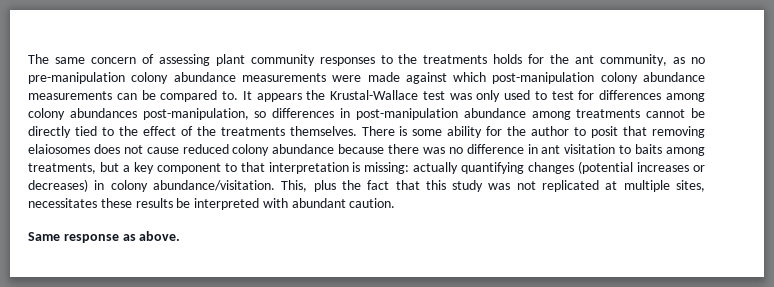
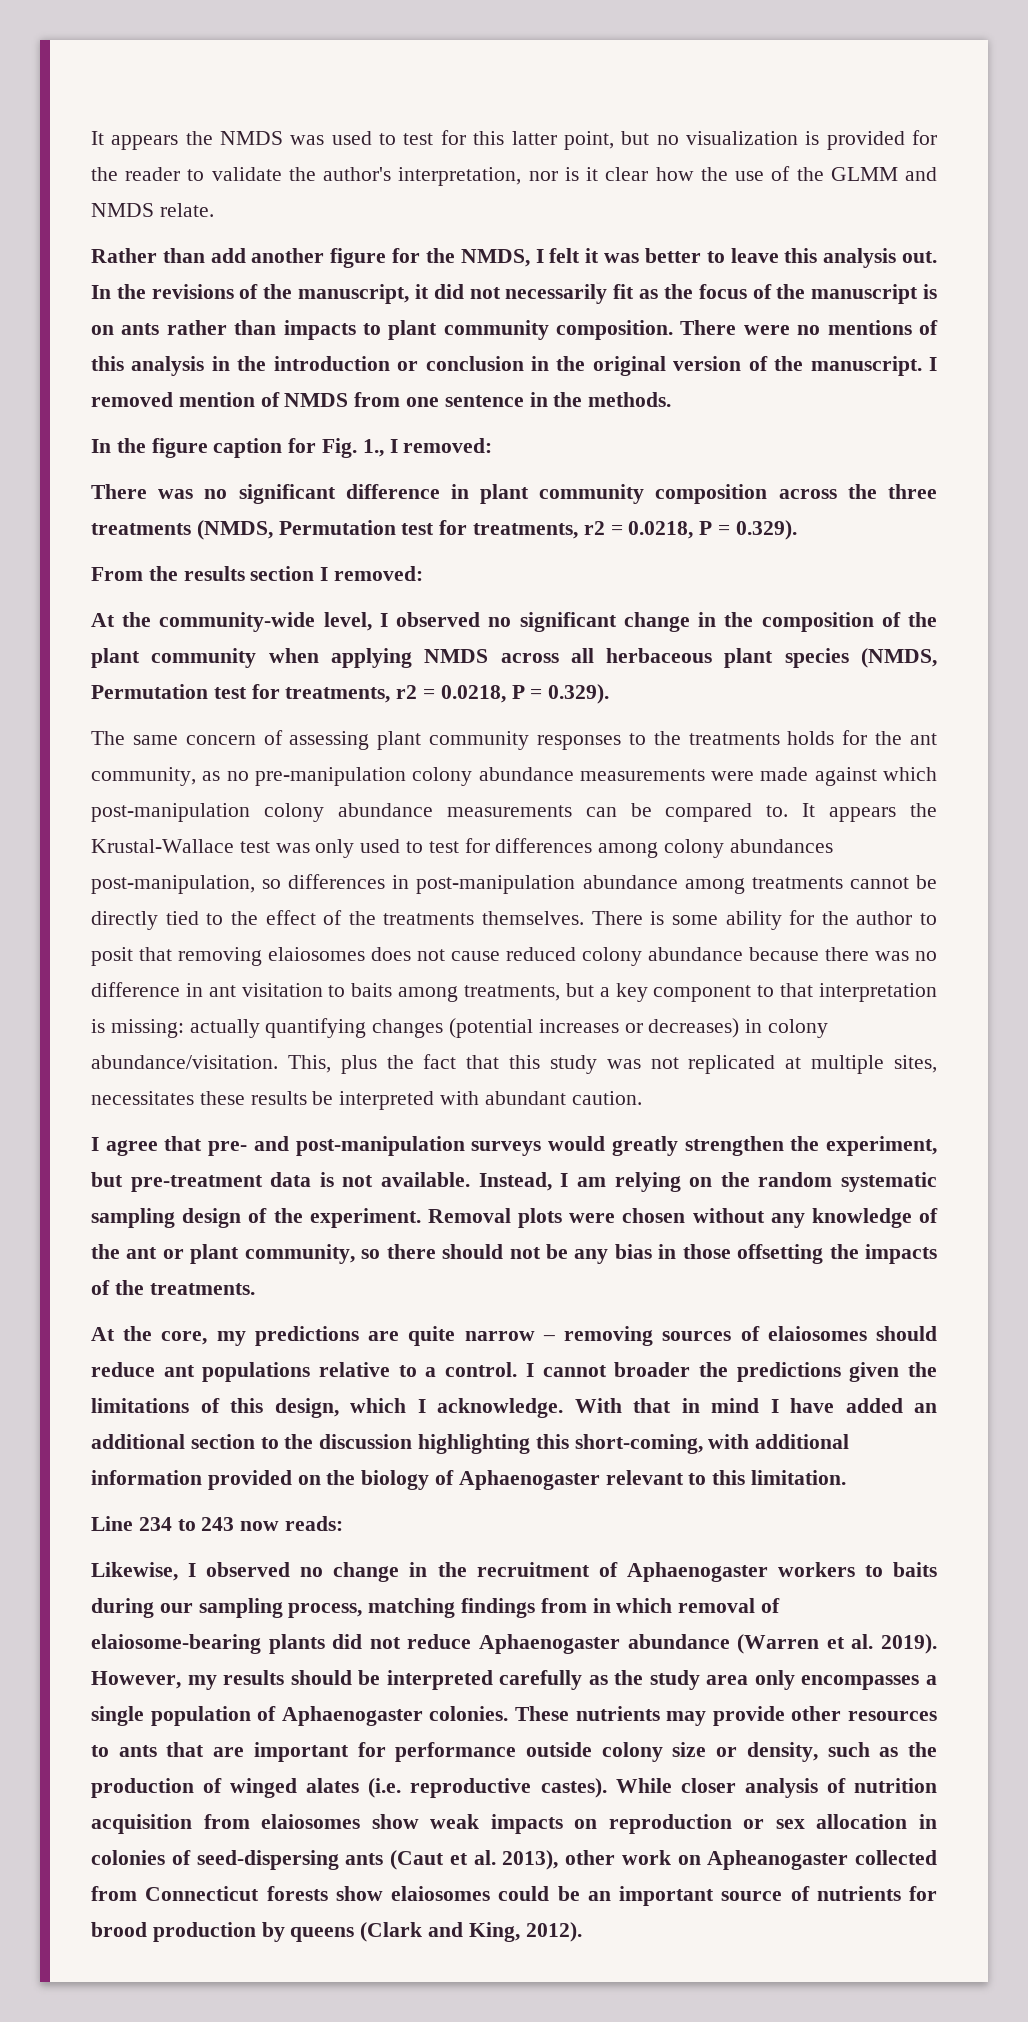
+ It appears the NMDS was used to test for this latter point, but no visualization is provided for the reader to validate the author's interpretation, nor is it clear how the use of the GLMM and NMDS relate.
+ Rather than add another figure for the NMDS, I felt it was better to leave this analysis out. In the revisions of the manuscript, it did not necessarily fit as the focus of the manuscript is on ants rather than impacts to plant community composition. There were no mentions of this analysis in the introduction or conclusion in the original version of the manuscript. I removed mention of NMDS from one sentence in the methods.
+ In the figure caption for Fig. 1., I removed:
+ There was no significant difference in plant community composition across the three treatments (NMDS, Permutation test for treatments, r2 = 0.0218, P = 0.329).
+ From the results section I removed:
+ At the community-wide level, I observed no significant change in the composition of the plant community when applying NMDS across all herbaceous plant species (NMDS, Permutation test for treatments, r2 = 0.0218, P = 0.329).
- Same response as above.
+ I agree that pre- and post-manipulation surveys would greatly strengthen the experiment, but pre-treatment data is not available. Instead, I am relying on the random systematic sampling design of the experiment. Removal plots were chosen without any knowledge of the ant or plant community, so there should not be any bias in those offsetting the impacts of the treatments.
+ At the core, my predictions are quite narrow – removing sources of elaiosomes should reduce ant populations relative to a control. I cannot broader the predictions given the limitations of this design, which I acknowledge. With that in mind I have added an additional section to the discussion highlighting this short-coming, with additional information provided on the biology of Aphaenogaster relevant to this limitation.
+ Line 234 to 243 now reads:
+ Likewise, I observed no change in the recruitment of Aphaenogaster workers to baits during our sampling process, matching findings from in which removal of elaiosome-bearing plants did not reduce Aphaenogaster abundance (Warren et al. 2019). However, my results should be interpreted carefully as the study area only encompasses a single population of Aphaenogaster colonies. These nutrients may provide other resources to ants that are important for performance outside colony size or density, such as the production of winged alates (i.e. reproductive castes). While closer analysis of nutrition acquisition from elaiosomes show weak impacts on reproduction or sex allocation in colonies of seed-dispersing ants (Caut et al. 2013), other work on Apheanogaster collected from Connecticut forests show elaiosomes could be an important source of nutrients for brood production by queens (Clark and King, 2012).

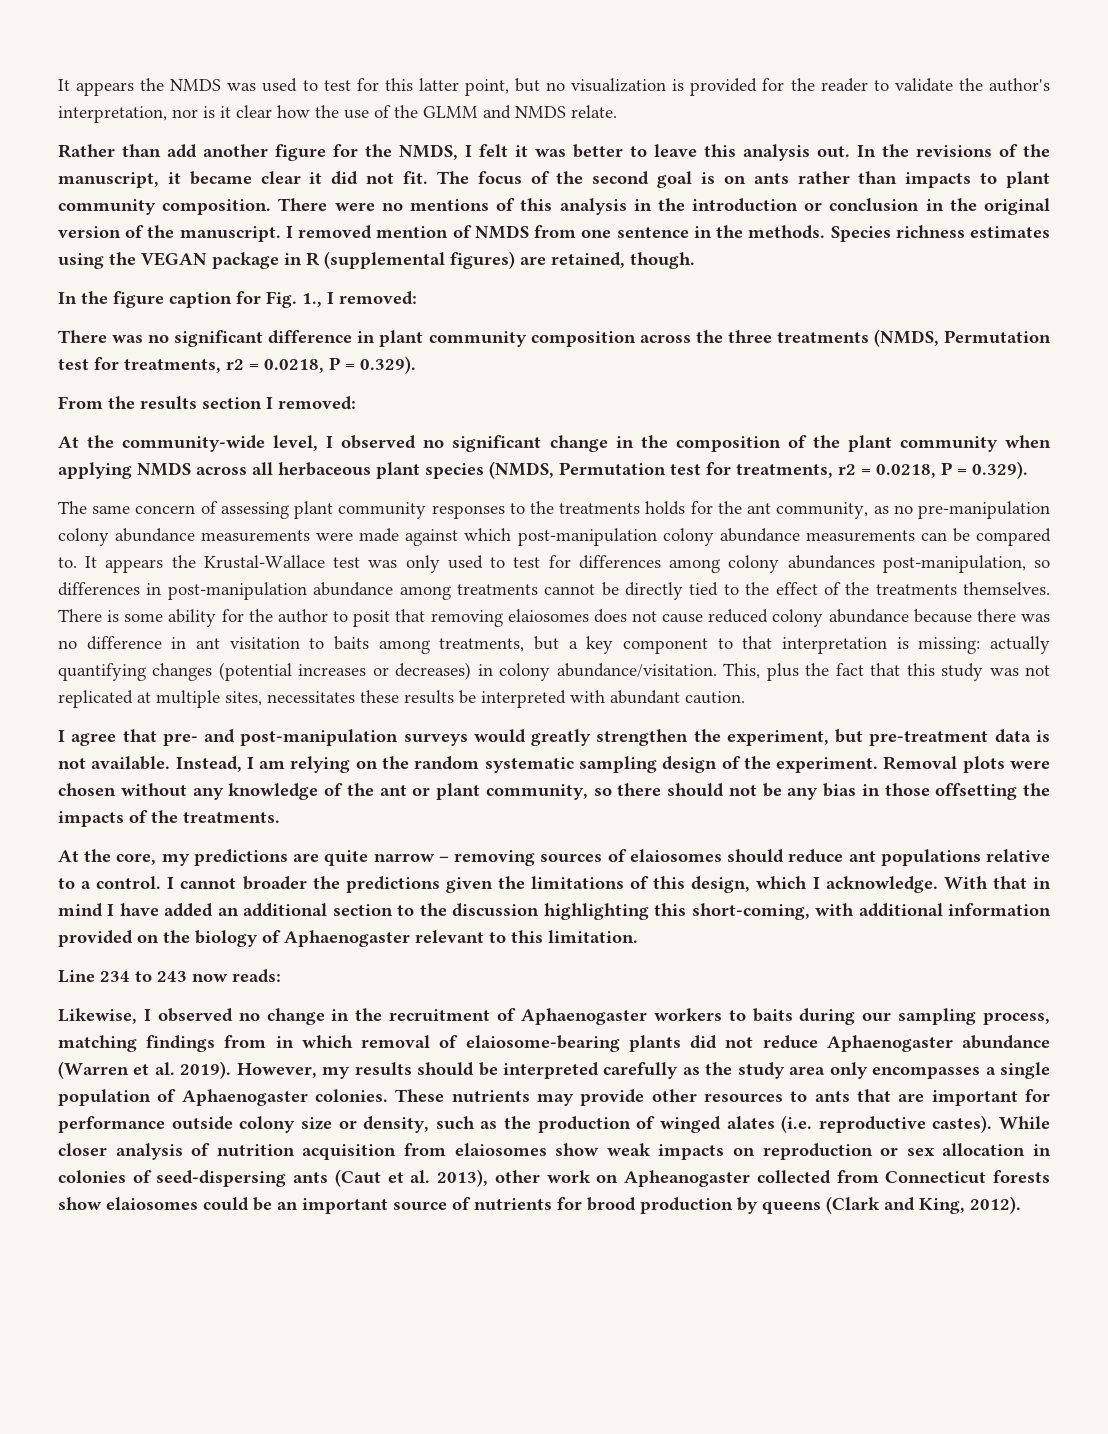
- In the revisions of the manuscript, it did not necessarily fit as the focus of the manuscript is on ants rather than impacts to plant community composition.
+ In the revisions of the manuscript, it became clear it did not fit. The focus of the second goal is on ants rather than impacts to plant community composition.
+ Species richness estimates using the VEGAN package in R (supplemental figures) are retained, though.

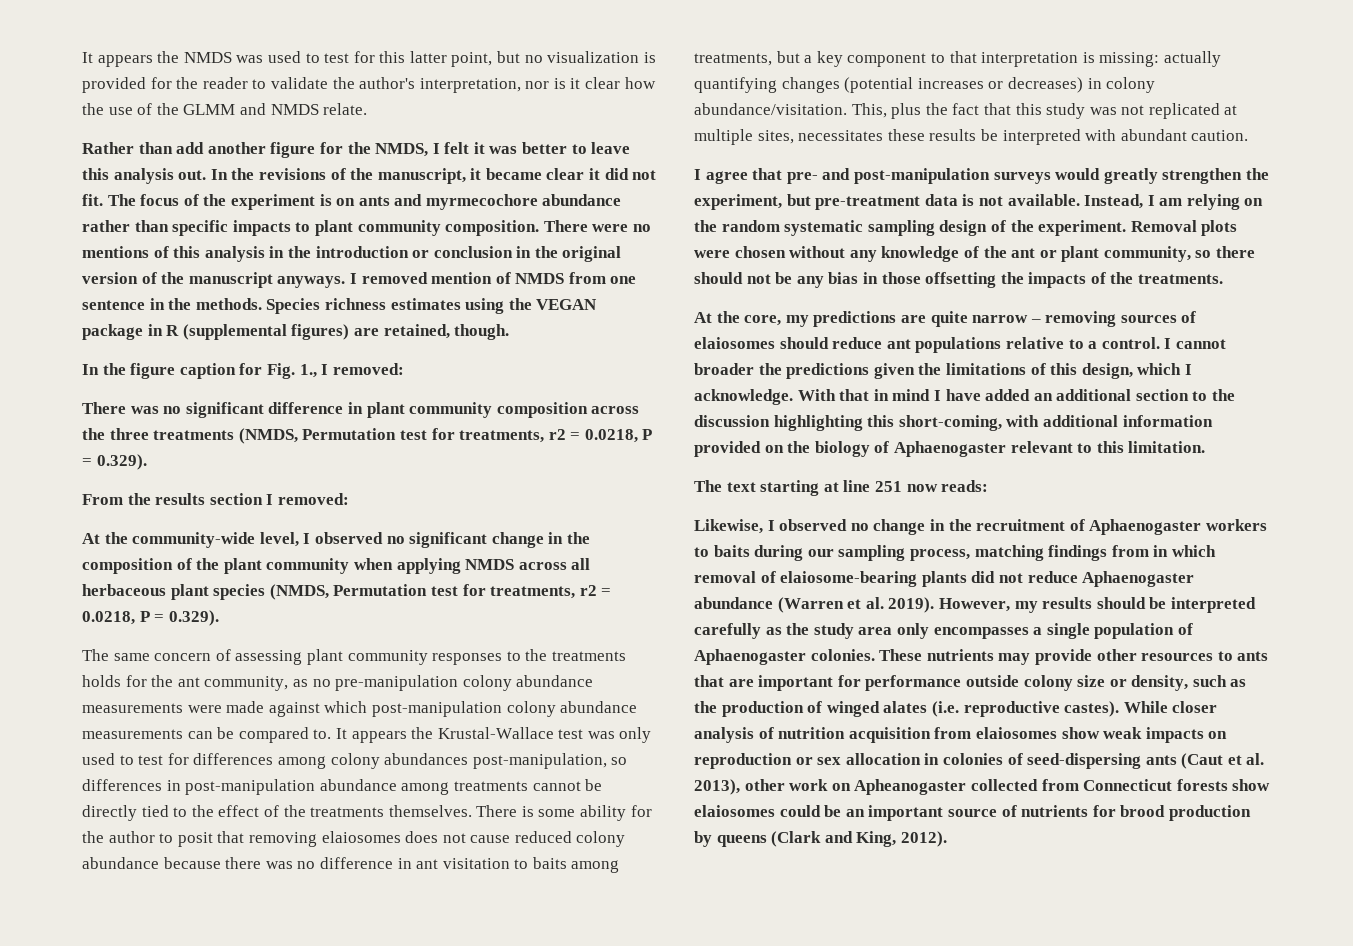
- The focus of the second goal is on ants rather than impacts to plant community composition.
+ The focus of the experiment is on ants and myrmecochore abundance rather than specific impacts to plant community composition.
- There were no mentions of this analysis in the introduction or conclusion in the original version of the manuscript.
+ There were no mentions of this analysis in the introduction or conclusion in the original version of the manuscript anyways.
- Line 234 to 243 now reads:
+ The text starting at line 251 now reads:

